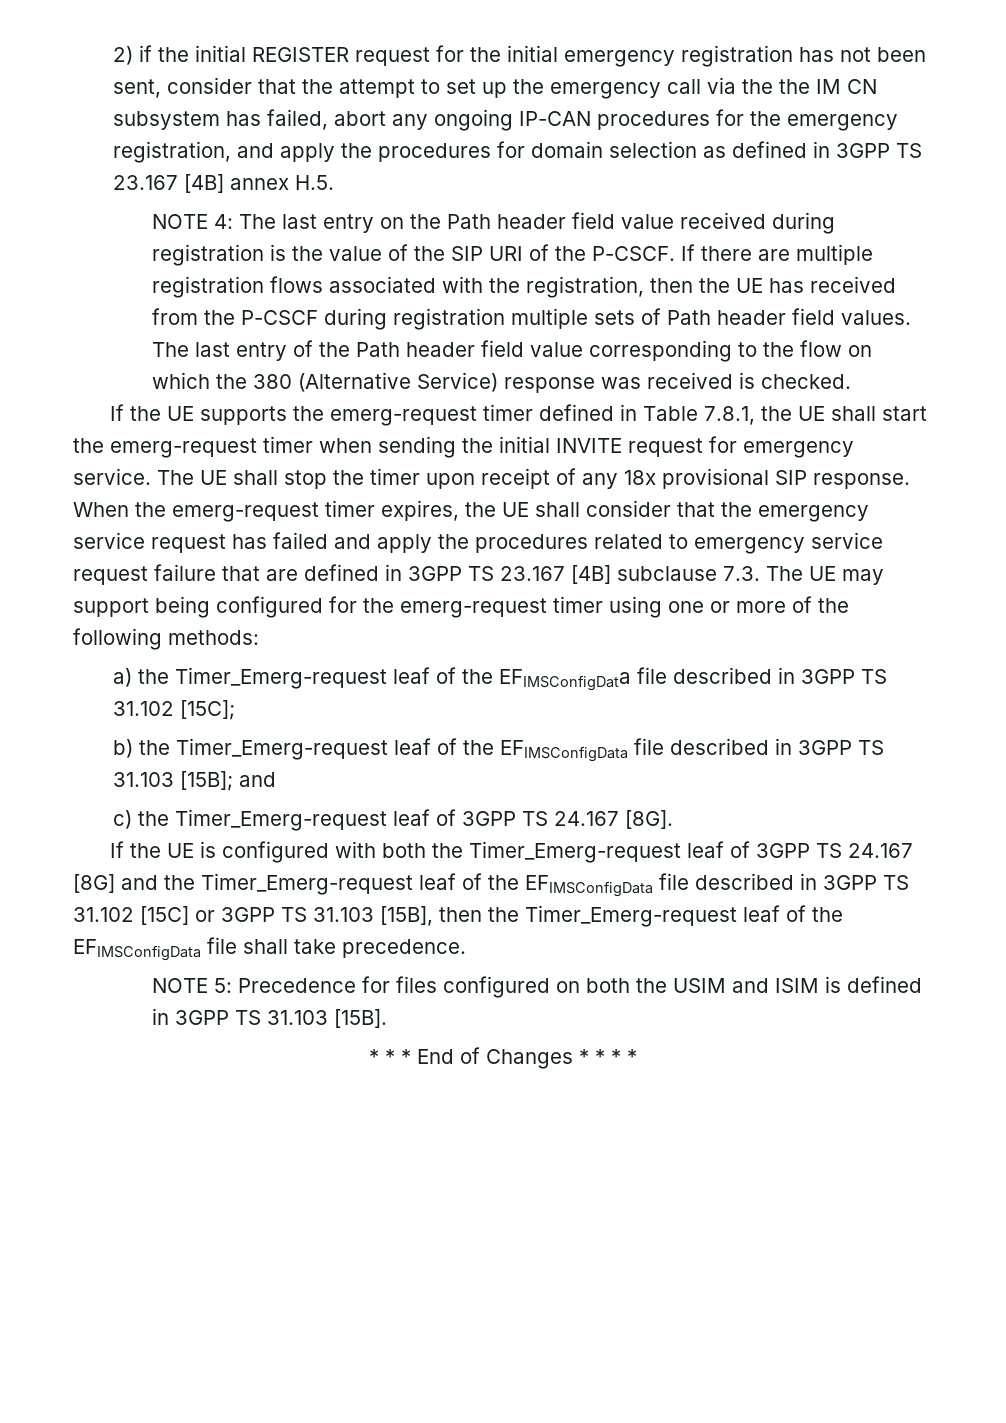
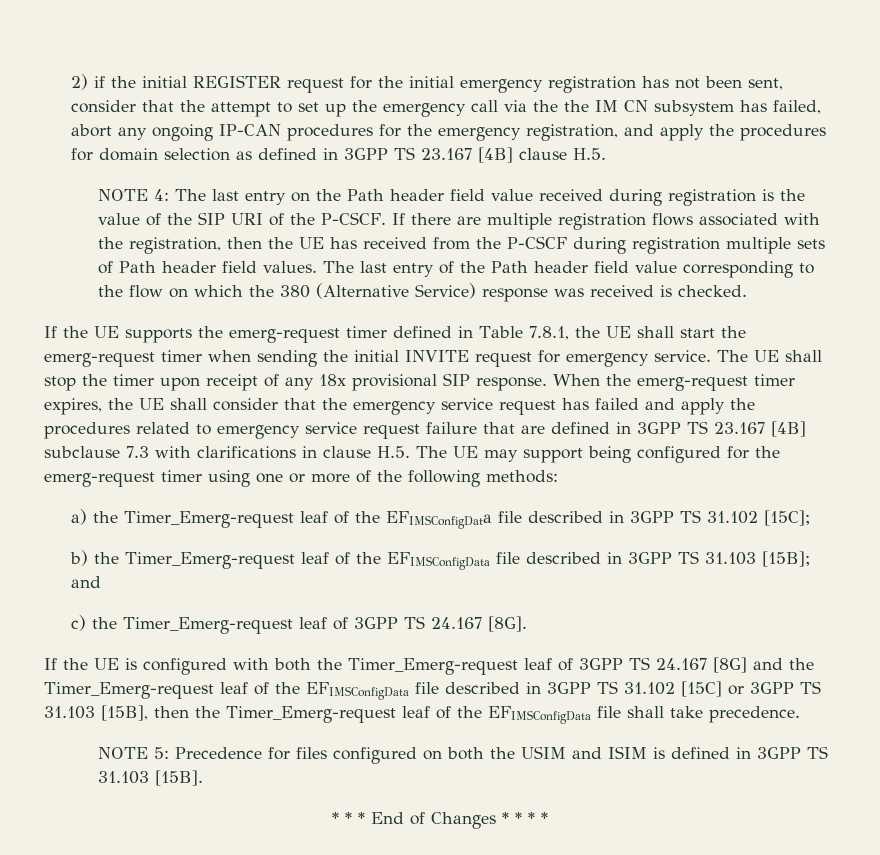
- 2) if the initial REGISTER request for the initial emergency registration has not been sent, consider that the attempt to set up the emergency call via the the IM CN subsystem has failed, abort any ongoing IP-CAN procedures for the emergency registration, and apply the procedures for domain selection as defined in 3GPP TS 23.167 [4B] annex H.5.
+ 2) if the initial REGISTER request for the initial emergency registration has not been sent, consider that the attempt to set up the emergency call via the the IM CN subsystem has failed, abort any ongoing IP-CAN procedures for the emergency registration, and apply the procedures for domain selection as defined in 3GPP TS 23.167 [4B] clause H.5.
- When the emerg-request timer expires, the UE shall consider that the emergency service request has failed and apply the procedures related to emergency service request failure that are defined in 3GPP TS 23.167 [4B] subclause 7.3. The UE may support being configured for the emerg-request timer using one or more of the following methods:
+ When the emerg-request timer expires, the UE shall consider that the emergency service request has failed and apply the procedures related to emergency service request failure that are defined in 3GPP TS 23.167 [4B] subclause 7.3 with clarifications in clause H.5. The UE may support being configured for the emerg-request timer using one or more of the following methods:

